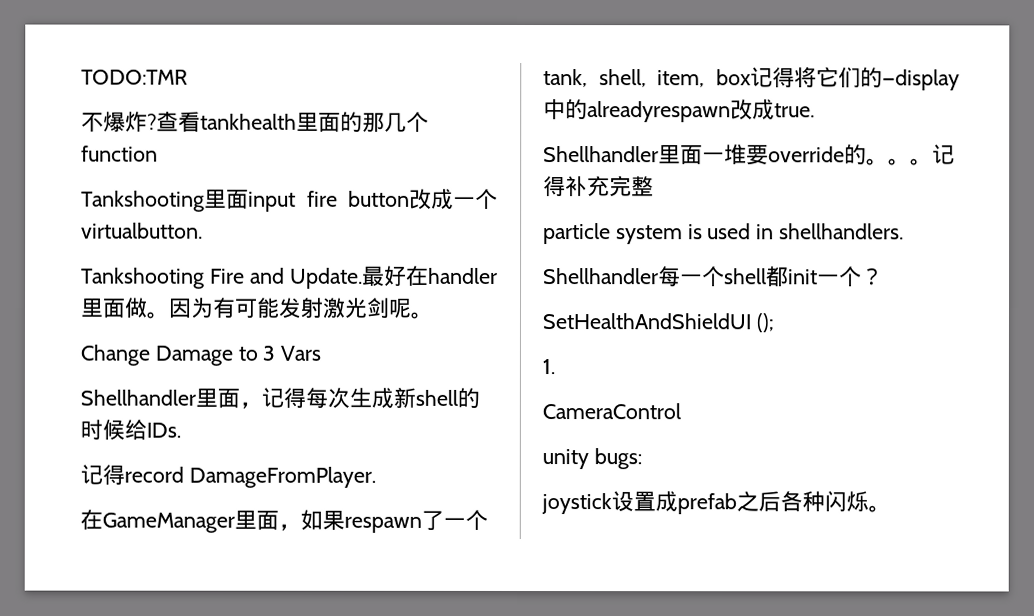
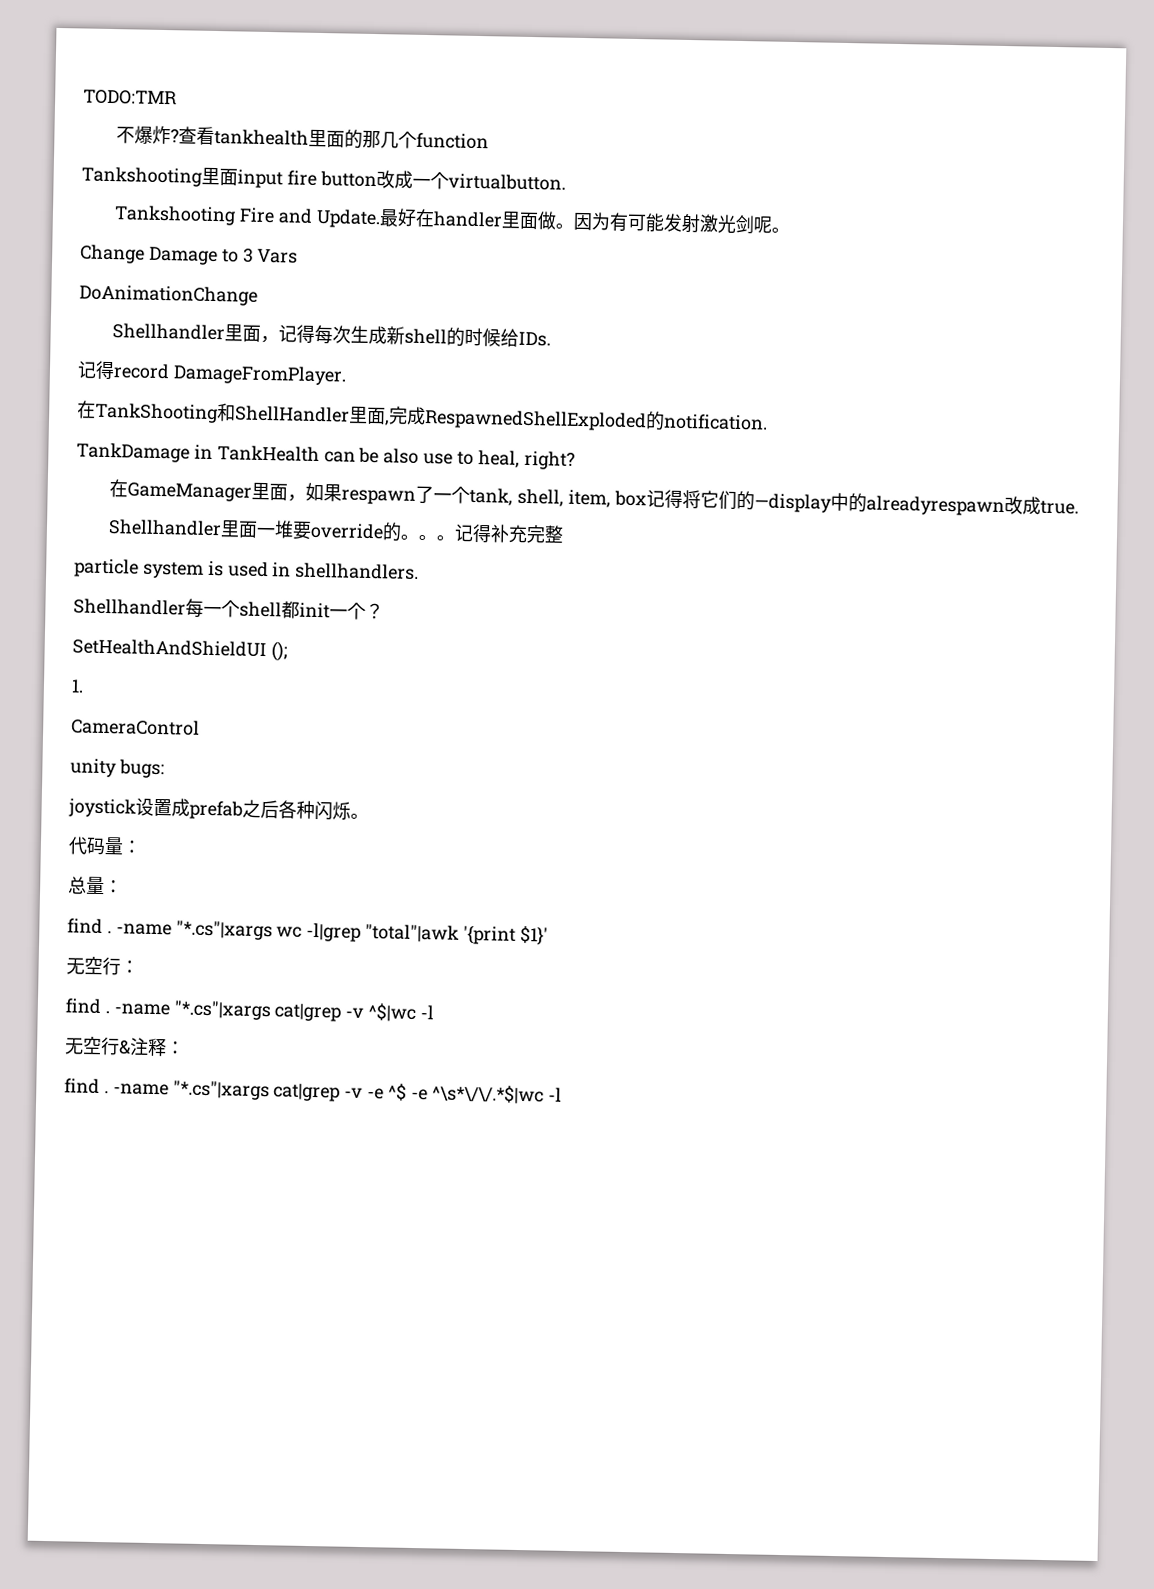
+ DoAnimationChange
+ 在TankShooting和ShellHandler里面,完成RespawnedShellExploded的notification.
+ TankDamage in TankHealth can be also use to heal, right?
+ 代码量：
+ 总量：
+ find . -name "*.cs"|xargs wc -l|grep "total"|awk '{print $1}'
+ 无空行：
+ find . -name "*.cs"|xargs cat|grep -v ^$|wc -l
+ 无空行&注释：
+ find . -name "*.cs"|xargs cat|grep -v -e ^$ -e ^\s*\/\/.*$|wc -l

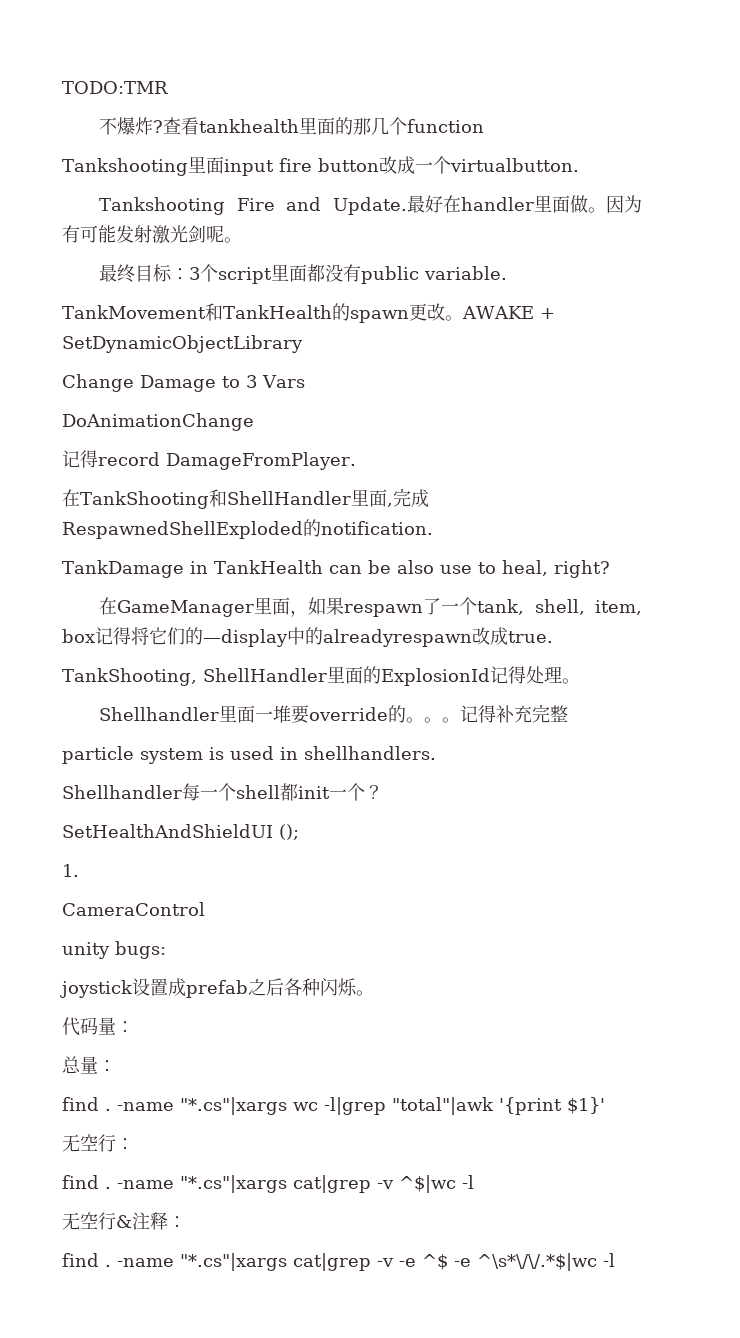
+ 最终目标：3个script里面都没有public variable.
+ TankMovement和TankHealth的spawn更改。AWAKE + SetDynamicObjectLibrary
- Shellhandler里面，记得每次生成新shell的时候给IDs.
+ TankShooting, ShellHandler里面的ExplosionId记得处理。

